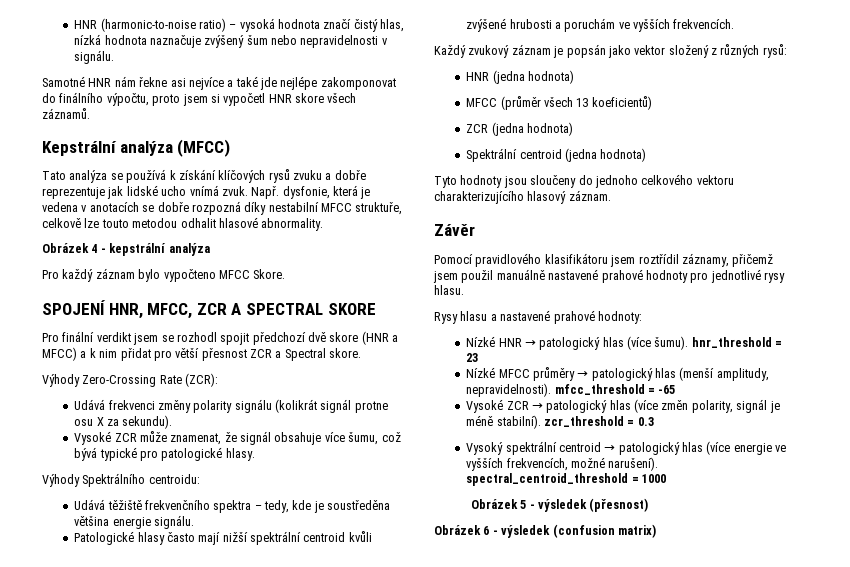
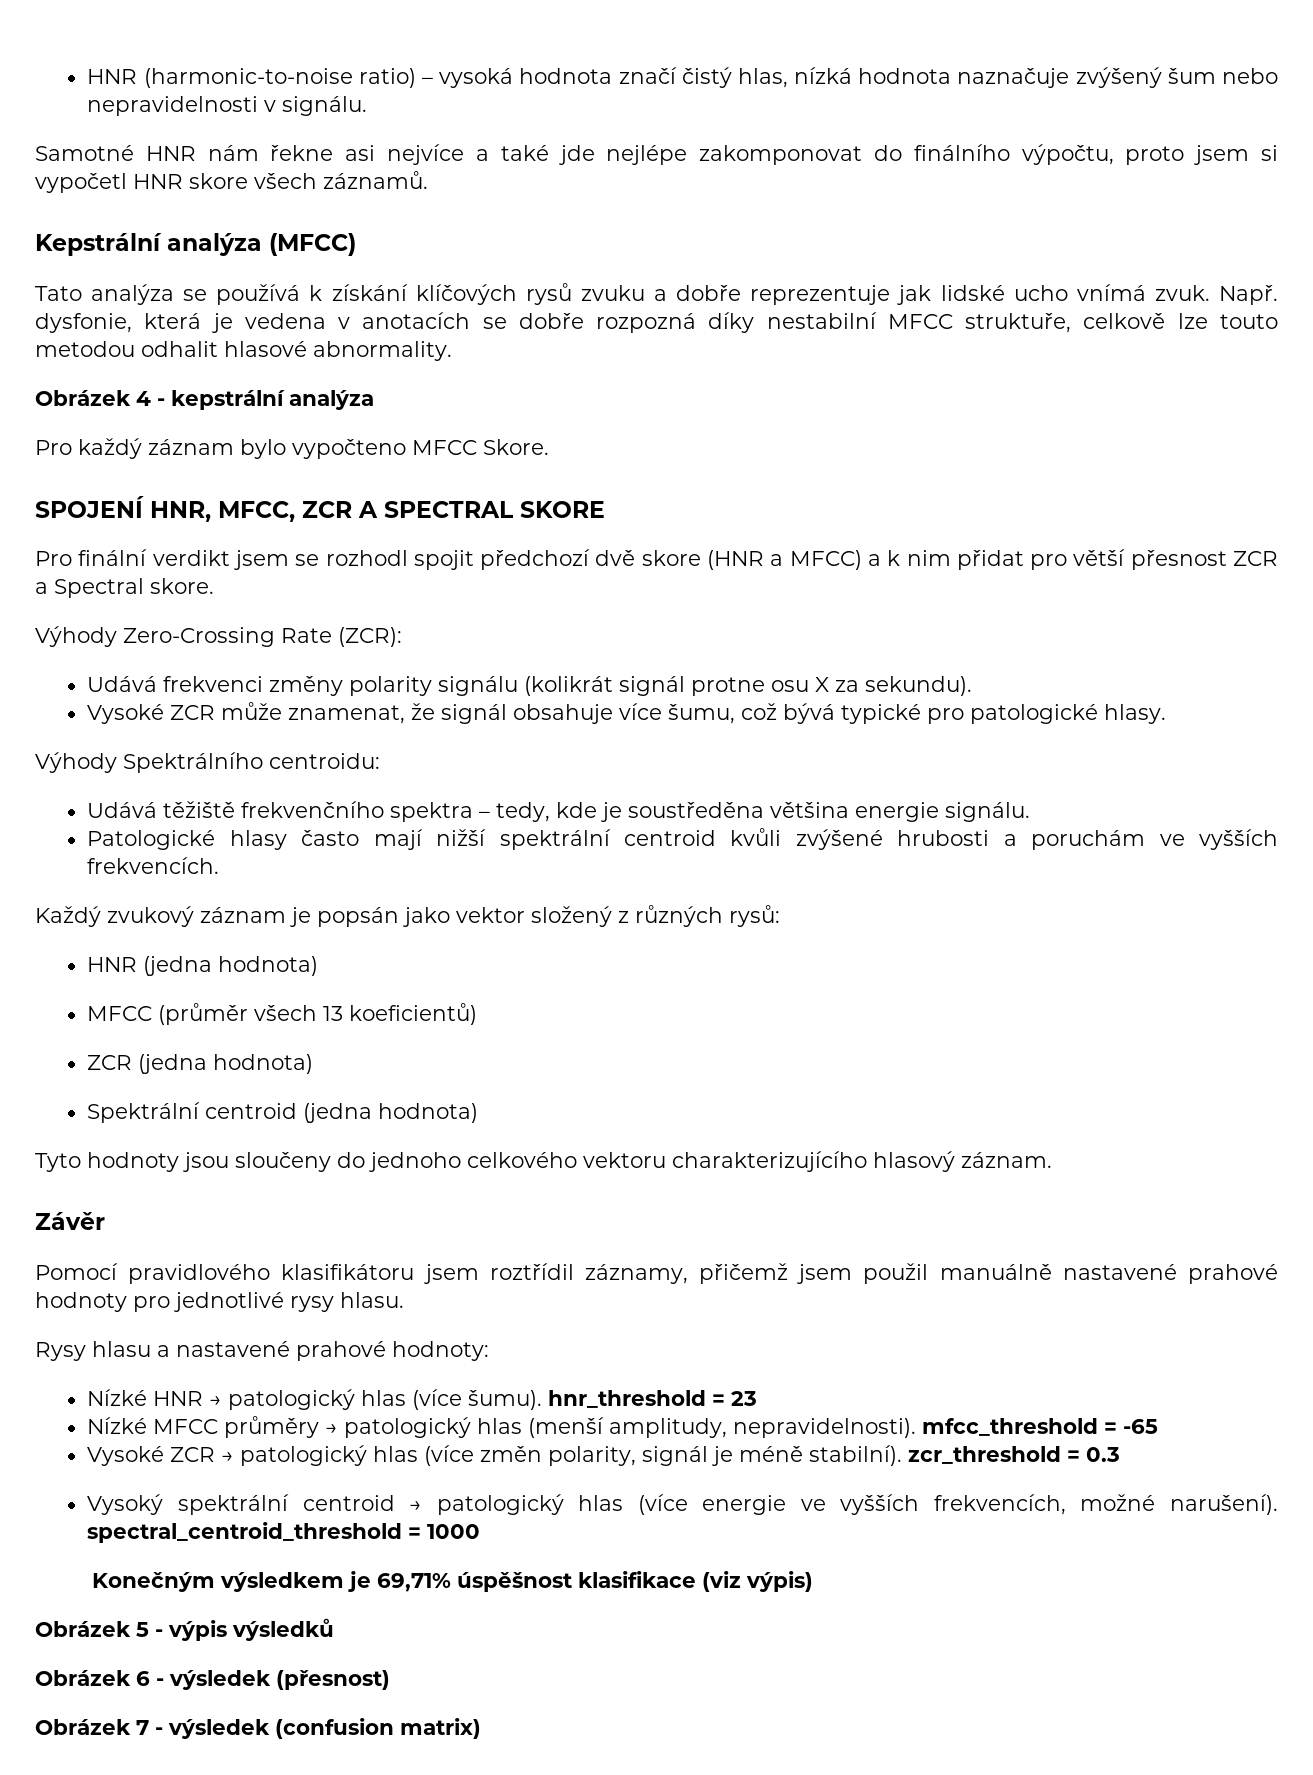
- Obrázek 5 - výsledek (přesnost)
+ Konečným výsledkem je 69,71% úspěšnost klasifikace (viz výpis)
+ Obrázek 5 - výpis výsledků
+ Obrázek 6 - výsledek (přesnost)
- Obrázek 6 - výsledek (confusion matrix)
+ Obrázek 7 - výsledek (confusion matrix)

